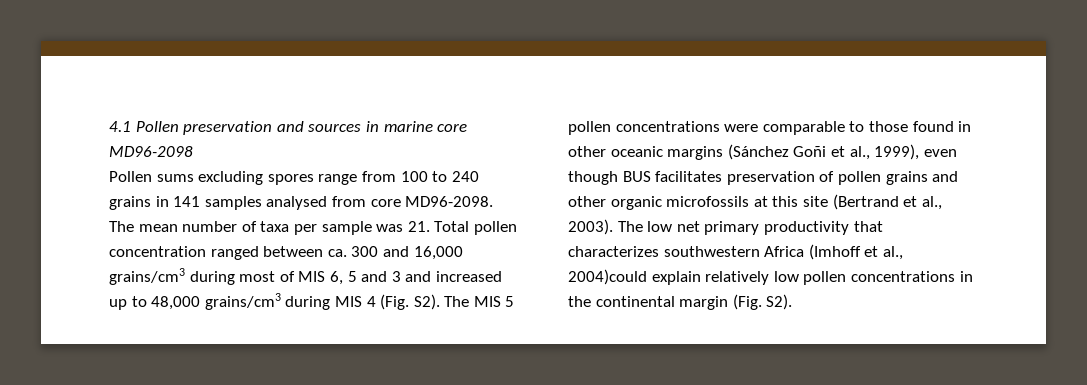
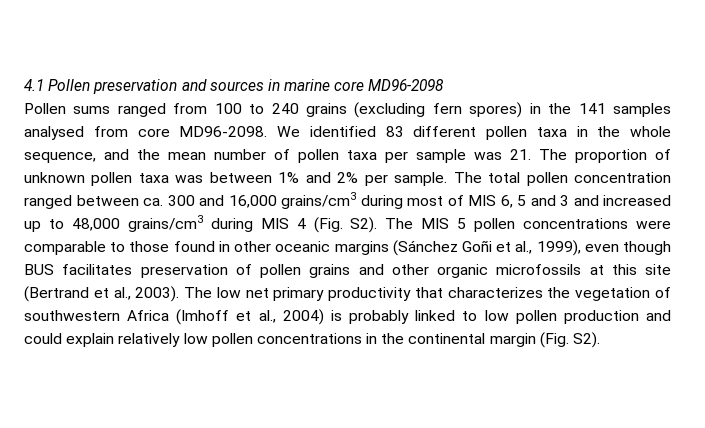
- Pollen sums excluding spores range from 100 to 240 grains in 141 samples analysed from core MD96-2098.
+ Pollen sums ranged from 100 to 240 grains (excluding fern spores) in the 141 samples analysed from core MD96-2098.
- The mean number of taxa per sample was 21. Total pollen concentration ranged between ca. 300 and 16,000 grains/cm3 during most of MIS 6, 5 and 3 and increased up to 48,000 grains/cm3 during MIS 4 (Fig. S2). The MIS 5 pollen concentrations were comparable to those found in other oceanic margins (Sánchez Goñi et al., 1999), even though BUS facilitates preservation of pollen grains and other organic microfossils at this site (Bertrand et al., 2003).
+ We identified 83 different pollen taxa in the whole sequence, and the mean number of pollen taxa per sample was 21. The proportion of unknown pollen taxa was between 1% and 2% per sample. The total pollen concentration ranged between ca. 300 and 16,000 grains/cm3 during most of MIS 6, 5 and 3 and increased up to 48,000 grains/cm3 during MIS 4 (Fig. S2). The MIS 5 pollen concentrations were comparable to those found in other oceanic margins (Sánchez Goñi et al., 1999), even though BUS facilitates preservation of pollen grains and other organic microfossils at this site (Bertrand et al., 2003).
- The low net primary productivity that characterizes southwestern Africa (Imhoff et al., 2004)could explain relatively low pollen concentrations in the continental margin (Fig. S2).
+ The low net primary productivity that characterizes the vegetation of southwestern Africa (Imhoff et al., 2004) is probably linked to low pollen production and could explain relatively low pollen concentrations in the continental margin (Fig. S2).

